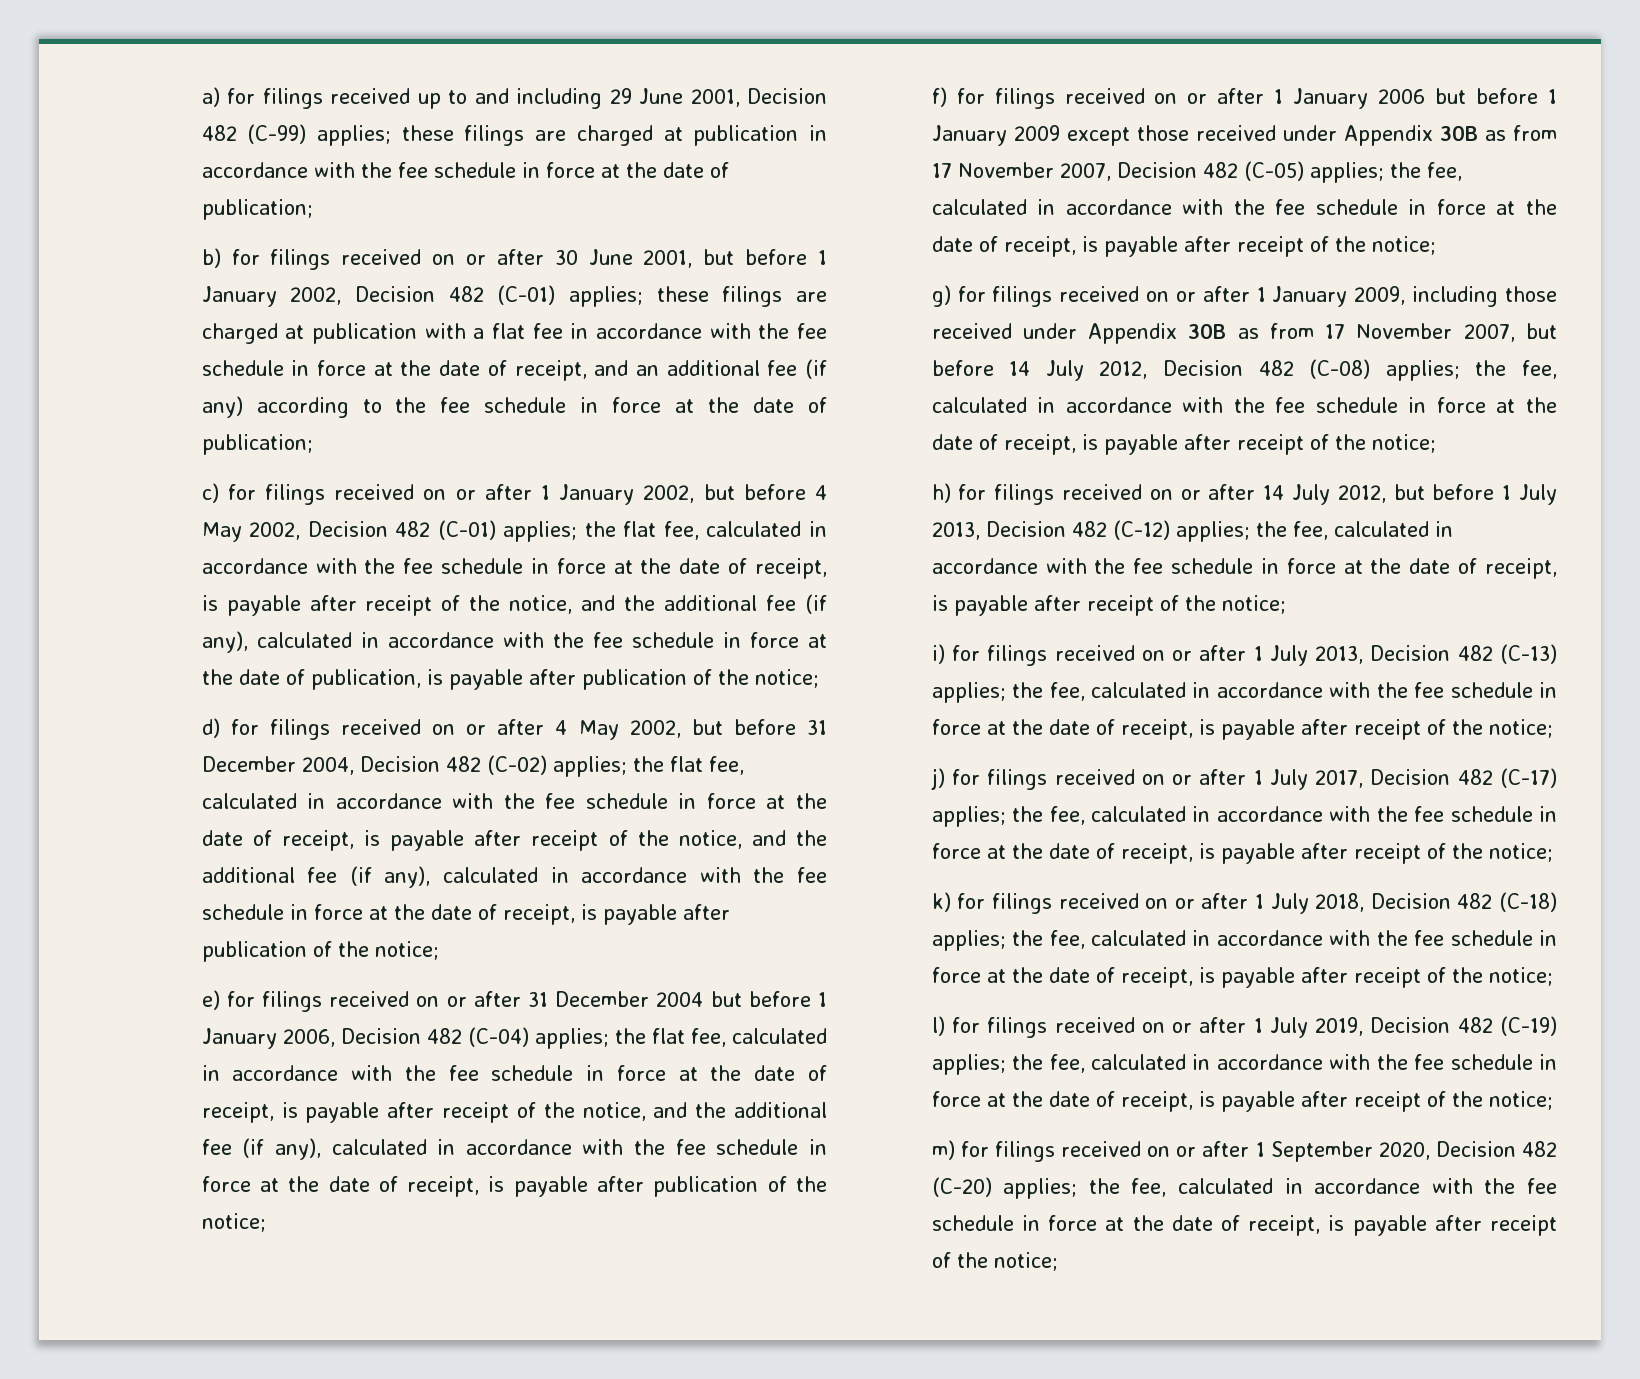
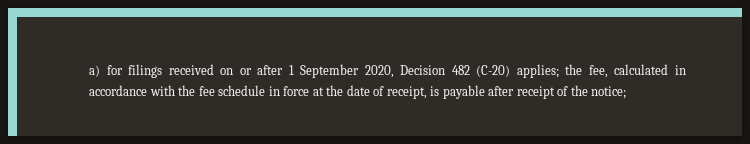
- a) for filings received up to and including 29 June 2001, Decision 482 (C-99) applies; these filings are charged at publication in accordance with the fee schedule in force at the date of publication;
- b) for filings received on or after 30 June 2001, but before 1 January 2002, Decision 482 (C-01) applies; these filings are charged at publication with a flat fee in accordance with the fee schedule in force at the date of receipt, and an additional fee (if any) according to the fee schedule in force at the date of publication;
- c) for filings received on or after 1 January 2002, but before 4 May 2002, Decision 482 (C-01) applies; the flat fee, calculated in accordance with the fee schedule in force at the date of receipt, is payable after receipt of the notice, and the additional fee (if any), calculated in accordance with the fee schedule in force at the date of publication, is payable after publication of the notice;
- d) for filings received on or after 4 May 2002, but before 31 December 2004, Decision 482 (C-02) applies; the flat fee, calculated in accordance with the fee schedule in force at the date of receipt, is payable after receipt of the notice, and the additional fee (if any), calculated in accordance with the fee schedule in force at the date of receipt, is payable after publication of the notice;
- e) for filings received on or after 31 December 2004 but before 1 January 2006, Decision 482 (C-04) applies; the flat fee, calculated in accordance with the fee schedule in force at the date of receipt, is payable after receipt of the notice, and the additional fee (if any), calculated in accordance with the fee schedule in force at the date of receipt, is payable after publication of the notice;
- f) for filings received on or after 1 January 2006 but before 1 January 2009 except those received under Appendix 30B as from 17 November 2007, Decision 482 (C-05) applies; the fee, calculated in accordance with the fee schedule in force at the date of receipt, is payable after receipt of the notice;
- g) for filings received on or after 1 January 2009, including those received under Appendix 30B as from 17 November 2007, but before 14 July 2012, Decision 482 (C-08) applies; the fee, calculated in accordance with the fee schedule in force at the date of receipt, is payable after receipt of the notice;
- h) for filings received on or after 14 July 2012, but before 1 July 2013, Decision 482 (C-12) applies; the fee, calculated in accordance with the fee schedule in force at the date of receipt, is payable after receipt of the notice;
- i) for filings received on or after 1 July 2013, Decision 482 (C-13) applies; the fee, calculated in accordance with the fee schedule in force at the date of receipt, is payable after receipt of the notice;
- j) for filings received on or after 1 July 2017, Decision 482 (C-17) applies; the fee, calculated in accordance with the fee schedule in force at the date of receipt, is payable after receipt of the notice;
- k) for filings received on or after 1 July 2018, Decision 482 (C-18) applies; the fee, calculated in accordance with the fee schedule in force at the date of receipt, is payable after receipt of the notice;
- l) for filings received on or after 1 July 2019, Decision 482 (C-19) applies; the fee, calculated in accordance with the fee schedule in force at the date of receipt, is payable after receipt of the notice;
- m) for filings received on or after 1 September 2020, Decision 482 (C-20) applies; the fee, calculated in accordance with the fee schedule in force at the date of receipt, is payable after receipt of the notice;
+ a) for filings received on or after 1 September 2020, Decision 482 (C-20) applies; the fee, calculated in accordance with the fee schedule in force at the date of receipt, is payable after receipt of the notice;

